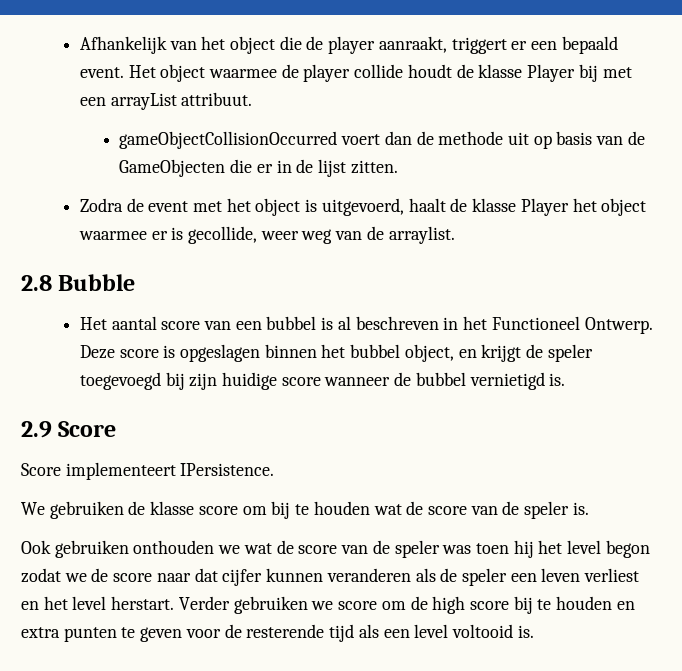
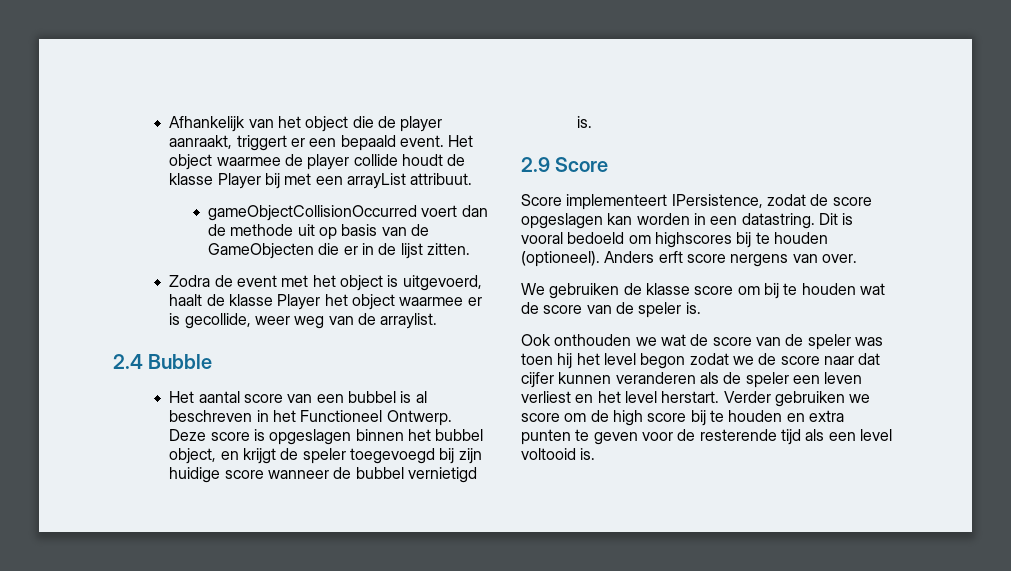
- 2.8 Bubble
+ 2.4 Bubble
- Score implementeert IPersistence.
+ Score implementeert IPersistence, zodat de score opgeslagen kan worden in een datastring. Dit is vooral bedoeld om highscores bij te houden (optioneel). Anders erft score nergens van over.
- Ook gebruiken onthouden we wat de score van de speler was toen hij het level begon zodat we de score naar dat cijfer kunnen veranderen als de speler een leven verliest en het level herstart.
+ Ook onthouden we wat de score van de speler was toen hij het level begon zodat we de score naar dat cijfer kunnen veranderen als de speler een leven verliest en het level herstart.

